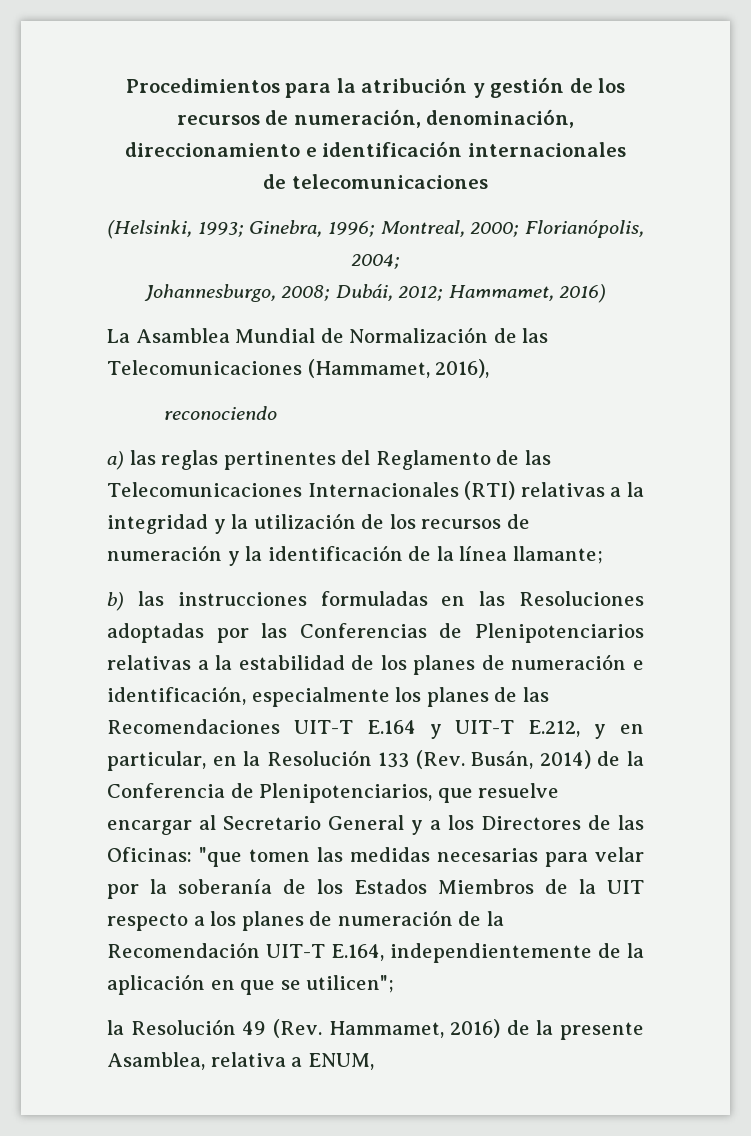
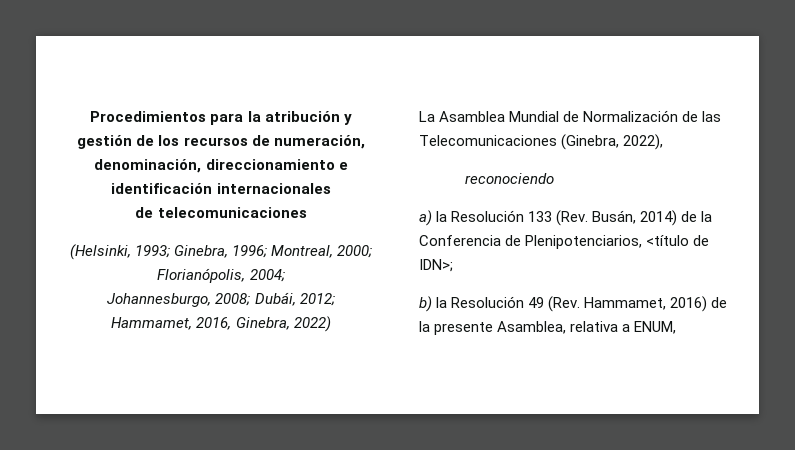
- Johannesburgo, 2008; Dubái, 2012; Hammamet, 2016)
+ Johannesburgo, 2008; Dubái, 2012; Hammamet, 2016, Ginebra, 2022)
- La Asamblea Mundial de Normalización de las Telecomunicaciones (Hammamet, 2016),
+ La Asamblea Mundial de Normalización de las Telecomunicaciones (Ginebra, 2022),
- a) las reglas pertinentes del Reglamento de las Telecomunicaciones Internacionales (RTI) relativas a la integridad y la utilización de los recursos de numeración y la identificación de la línea llamante;
- b) las instrucciones formuladas en las Resoluciones adoptadas por las Conferencias de Plenipotenciarios relativas a la estabilidad de los planes de numeración e identificación, especialmente los planes de las Recomendaciones UIT-T E.164 y UIT-T E.212, y en particular, en la Resolución 133 (Rev. Busán, 2014) de la Conferencia de Plenipotenciarios, que resuelve encargar al Secretario General y a los Directores de las Oficinas: "que tomen las medidas necesarias para velar por la soberanía de los Estados Miembros de la UIT respecto a los planes de numeración de la Recomendación UIT-T E.164, independientemente de la aplicación en que se utilicen";
- la Resolución 49 (Rev. Hammamet, 2016) de la presente Asamblea, relativa a ENUM,
+ a) la Resolución 133 (Rev. Busán, 2014) de la Conferencia de Plenipotenciarios, <título de IDN>;
+ b) la Resolución 49 (Rev. Hammamet, 2016) de la presente Asamblea, relativa a ENUM,

